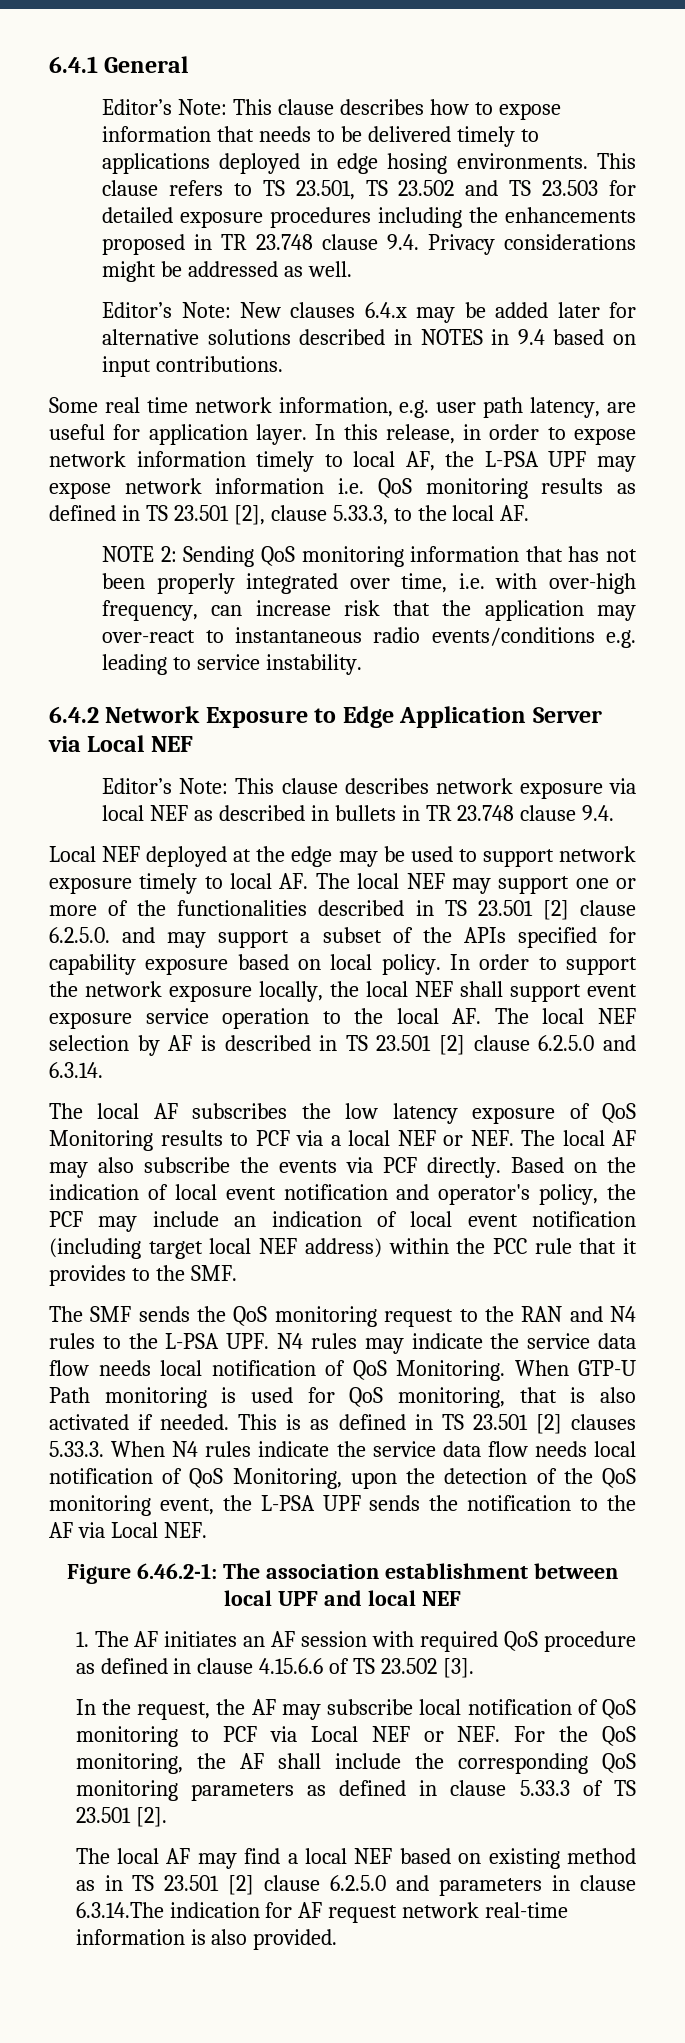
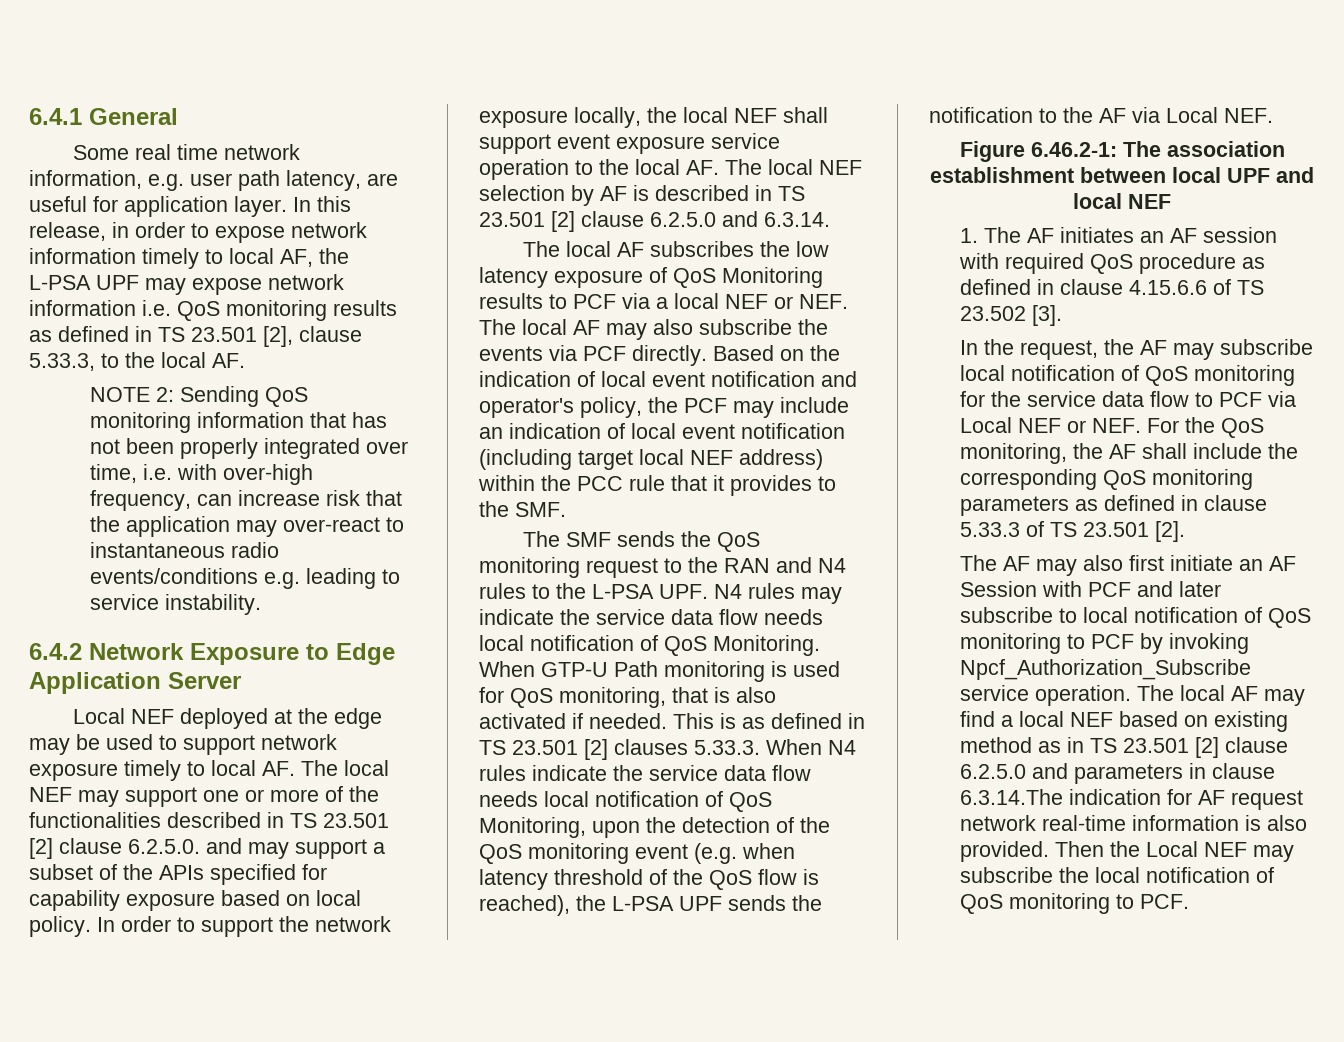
- Editor’s Note: This clause describes how to expose information that needs to be delivered timely to applications deployed in edge hosing environments. This clause refers to TS 23.501, TS 23.502 and TS 23.503 for detailed exposure procedures including the enhancements proposed in TR 23.748 clause 9.4. Privacy considerations might be addressed as well.
- Editor’s Note: New clauses 6.4.x may be added later for alternative solutions described in NOTES in 9.4 based on input contributions.
- 6.4.2 Network Exposure to Edge Application Server via Local NEF
- Editor’s Note: This clause describes network exposure via local NEF as described in bullets in TR 23.748 clause 9.4.
+ 6.4.2 Network Exposure to Edge Application Server
- This is as defined in TS 23.501 [2] clauses 5.33.3. When N4 rules indicate the service data flow needs local notification of QoS Monitoring, upon the detection of the QoS monitoring event, the L-PSA UPF sends the notification to the AF via Local NEF.
+ This is as defined in TS 23.501 [2] clauses 5.33.3. When N4 rules indicate the service data flow needs local notification of QoS Monitoring, upon the detection of the QoS monitoring event (e.g. when latency threshold of the QoS flow is reached), the L-PSA UPF sends the notification to the AF via Local NEF.
- In the request, the AF may subscribe local notification of QoS monitoring to PCF via Local NEF or NEF. For the QoS monitoring, the AF shall include the corresponding QoS monitoring parameters as defined in clause 5.33.3 of TS 23.501 [2].
+ In the request, the AF may subscribe local notification of QoS monitoring for the service data flow to PCF via Local NEF or NEF. For the QoS monitoring, the AF shall include the corresponding QoS monitoring parameters as defined in clause 5.33.3 of TS 23.501 [2].
- The local AF may find a local NEF based on existing method as in TS 23.501 [2] clause 6.2.5.0 and parameters in clause 6.3.14.The indication for AF request network real-time information is also provided.
+ The AF may also first initiate an AF Session with PCF and later subscribe to local notification of QoS monitoring to PCF by invoking Npcf_Authorization_Subscribe service operation. The local AF may find a local NEF based on existing method as in TS 23.501 [2] clause 6.2.5.0 and parameters in clause 6.3.14.The indication for AF request network real-time information is also provided.
+ Then the Local NEF may subscribe the local notification of QoS monitoring to PCF.

